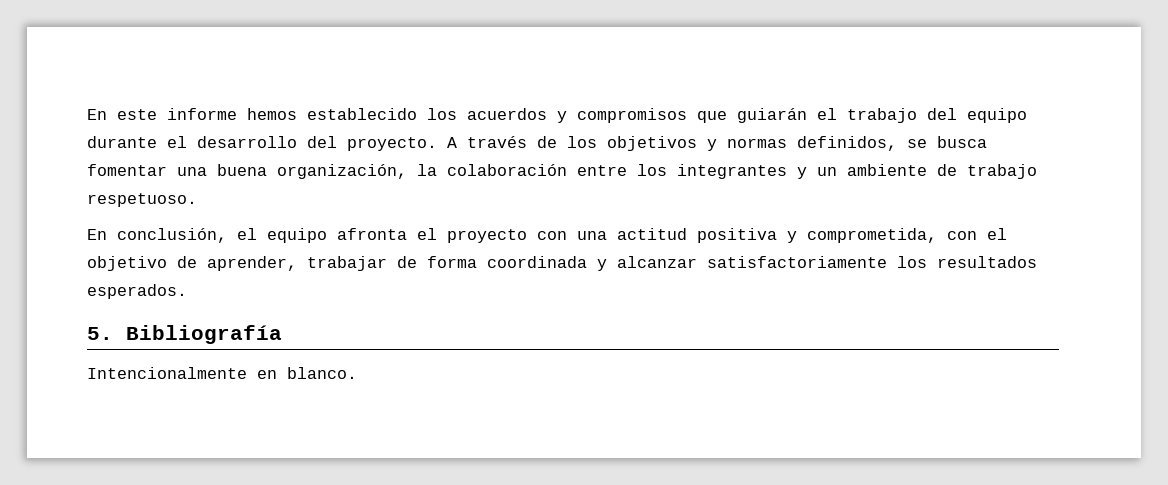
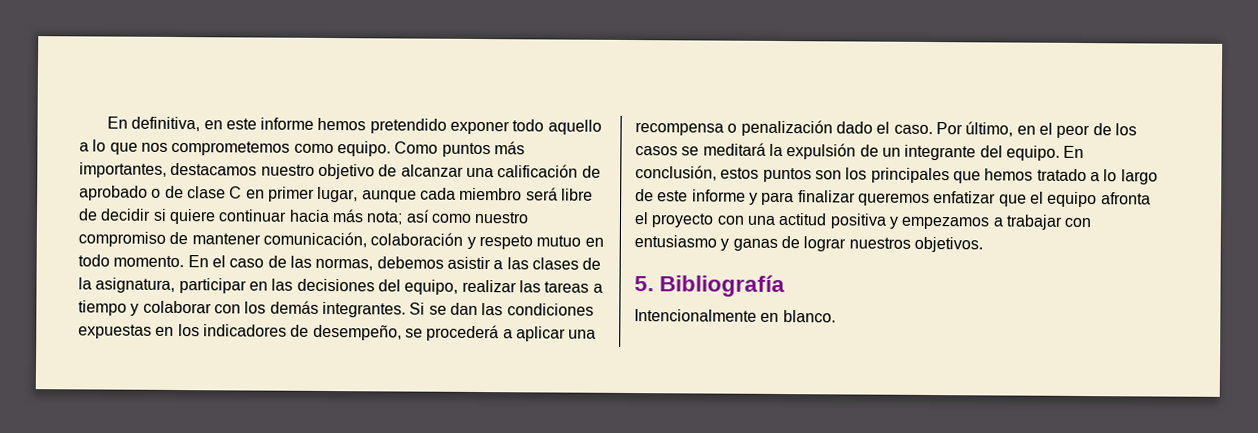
- En este informe hemos establecido los acuerdos y compromisos que guiarán el trabajo del equipo durante el desarrollo del proyecto. A través de los objetivos y normas definidos, se busca fomentar una buena organización, la colaboración entre los integrantes y un ambiente de trabajo respetuoso.
- En conclusión, el equipo afronta el proyecto con una actitud positiva y comprometida, con el objetivo de aprender, trabajar de forma coordinada y alcanzar satisfactoriamente los resultados esperados.
+ En definitiva, en este informe hemos pretendido exponer todo aquello a lo que nos comprometemos como equipo. Como puntos más importantes, destacamos nuestro objetivo de alcanzar una calificación de aprobado o de clase C en primer lugar, aunque cada miembro será libre de decidir si quiere continuar hacia más nota; así como nuestro compromiso de mantener comunicación, colaboración y respeto mutuo en todo momento. En el caso de las normas, debemos asistir a las clases de la asignatura, participar en las decisiones del equipo, realizar las tareas a tiempo y colaborar con los demás integrantes. Si se dan las condiciones expuestas en los indicadores de desempeño, se procederá a aplicar una recompensa o penalización dado el caso. Por último, en el peor de los casos se meditará la expulsión de un integrante del equipo. En conclusión, estos puntos son los principales que hemos tratado a lo largo de este informe y para finalizar queremos enfatizar que el equipo afronta el proyecto con una actitud positiva y empezamos a trabajar con entusiasmo y ganas de lograr nuestros objetivos.

